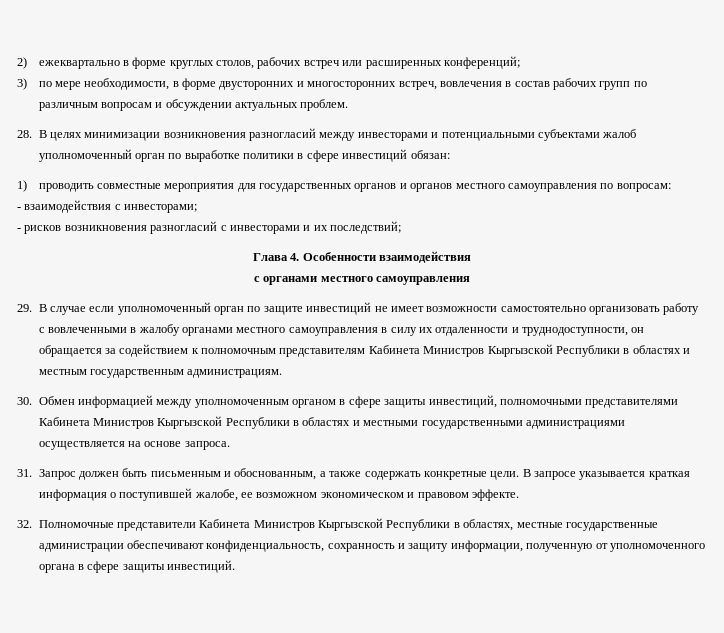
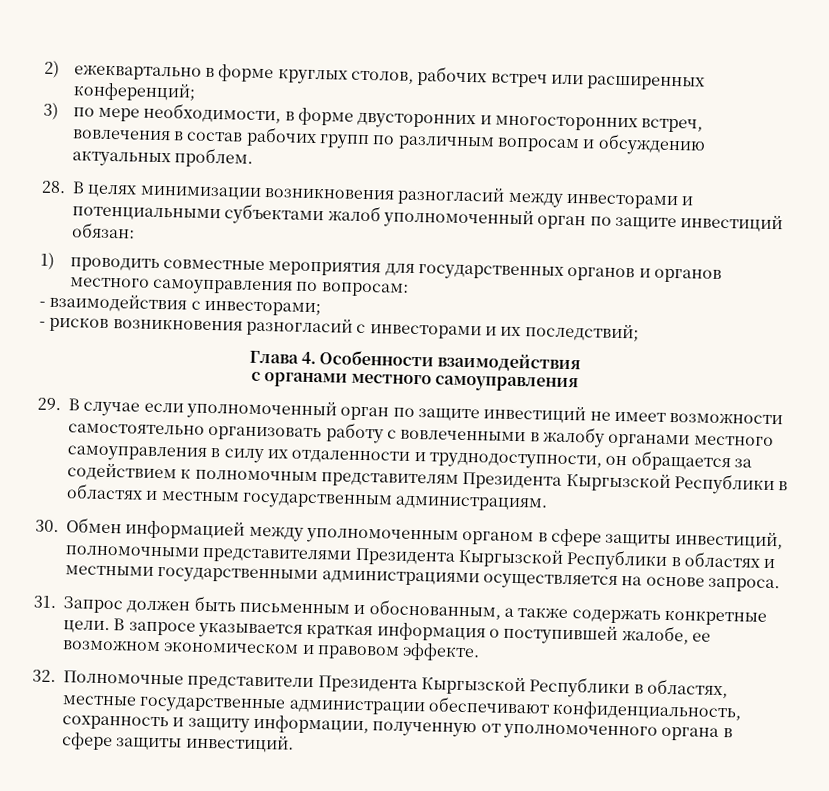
- 3) по мере необходимости, в форме двусторонних и многосторонних встреч, вовлечения в состав рабочих групп по различным вопросам и обсуждении актуальных проблем.
+ 3) по мере необходимости, в форме двусторонних и многосторонних встреч, вовлечения в состав рабочих групп по различным вопросам и обсуждению актуальных проблем.
- 28. В целях минимизации возникновения разногласий между инвесторами и потенциальными субъектами жалоб уполномоченный орган по выработке политики в сфере инвестиций обязан:
+ 28. В целях минимизации возникновения разногласий между инвесторами и потенциальными субъектами жалоб уполномоченный орган по защите инвестиций обязан:
- 29. В случае если уполномоченный орган по защите инвестиций не имеет возможности самостоятельно организовать работу с вовлеченными в жалобу органами местного самоуправления в силу их отдаленности и труднодоступности, он обращается за содействием к полномочным представителям Кабинета Министров Кыргызской Республики в областях и местным государственным администрациям.
+ 29. В случае если уполномоченный орган по защите инвестиций не имеет возможности самостоятельно организовать работу с вовлеченными в жалобу органами местного самоуправления в силу их отдаленности и труднодоступности, он обращается за содействием к полномочным представителям Президента Кыргызской Республики в областях и местным государственным администрациям.
- 30. Обмен информацией между уполномоченным органом в сфере защиты инвестиций, полномочными представителями Кабинета Министров Кыргызской Республики в областях и местными государственными администрациями осуществляется на основе запроса.
+ 30. Обмен информацией между уполномоченным органом в сфере защиты инвестиций, полномочными представителями Президента Кыргызской Республики в областях и местными государственными администрациями осуществляется на основе запроса.
- 32. Полномочные представители Кабинета Министров Кыргызской Республики в областях, местные государственные администрации обеспечивают конфиденциальность, сохранность и защиту информации, полученную от уполномоченного органа в сфере защиты инвестиций.
+ 32. Полномочные представители Президента Кыргызской Республики в областях, местные государственные администрации обеспечивают конфиденциальность, сохранность и защиту информации, полученную от уполномоченного органа в сфере защиты инвестиций.

